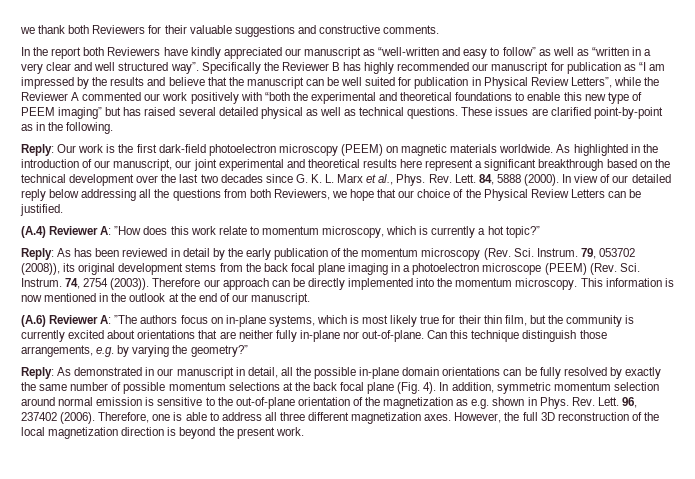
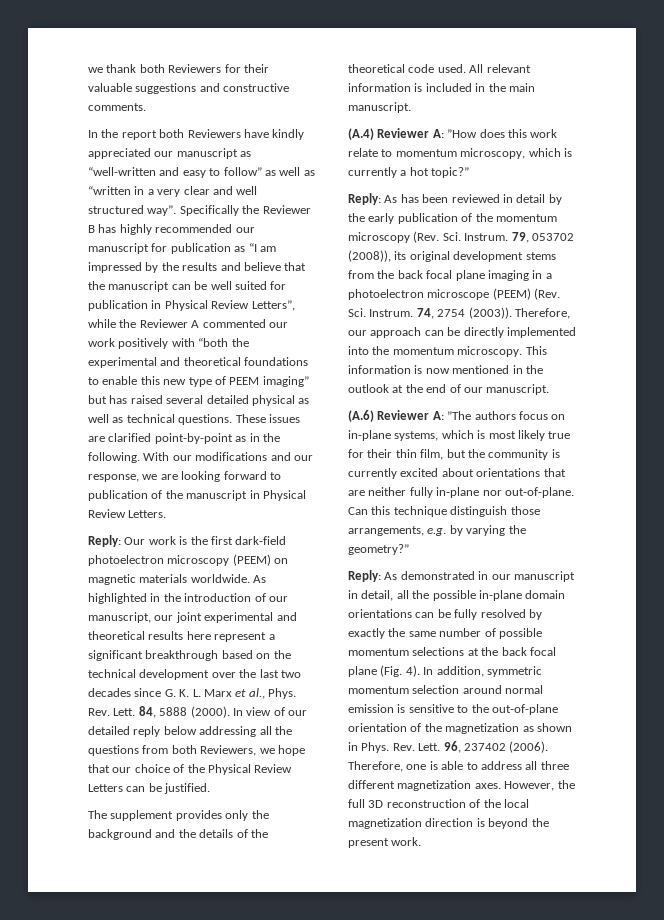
+ With our modifications and our response, we are looking forward to publication of the manuscript in Physical Review Letters.
+ The supplement provides only the background and the details of the theoretical code used. All relevant information is included in the main manuscript.
- Therefore our approach can be directly implemented into the momentum microscopy.
+ Therefore, our approach can be directly implemented into the momentum microscopy.
- In addition, symmetric momentum selection around normal emission is sensitive to the out-of-plane orientation of the magnetization as e.g. shown in Phys.
+ In addition, symmetric momentum selection around normal emission is sensitive to the out-of-plane orientation of the magnetization as shown in Phys.

